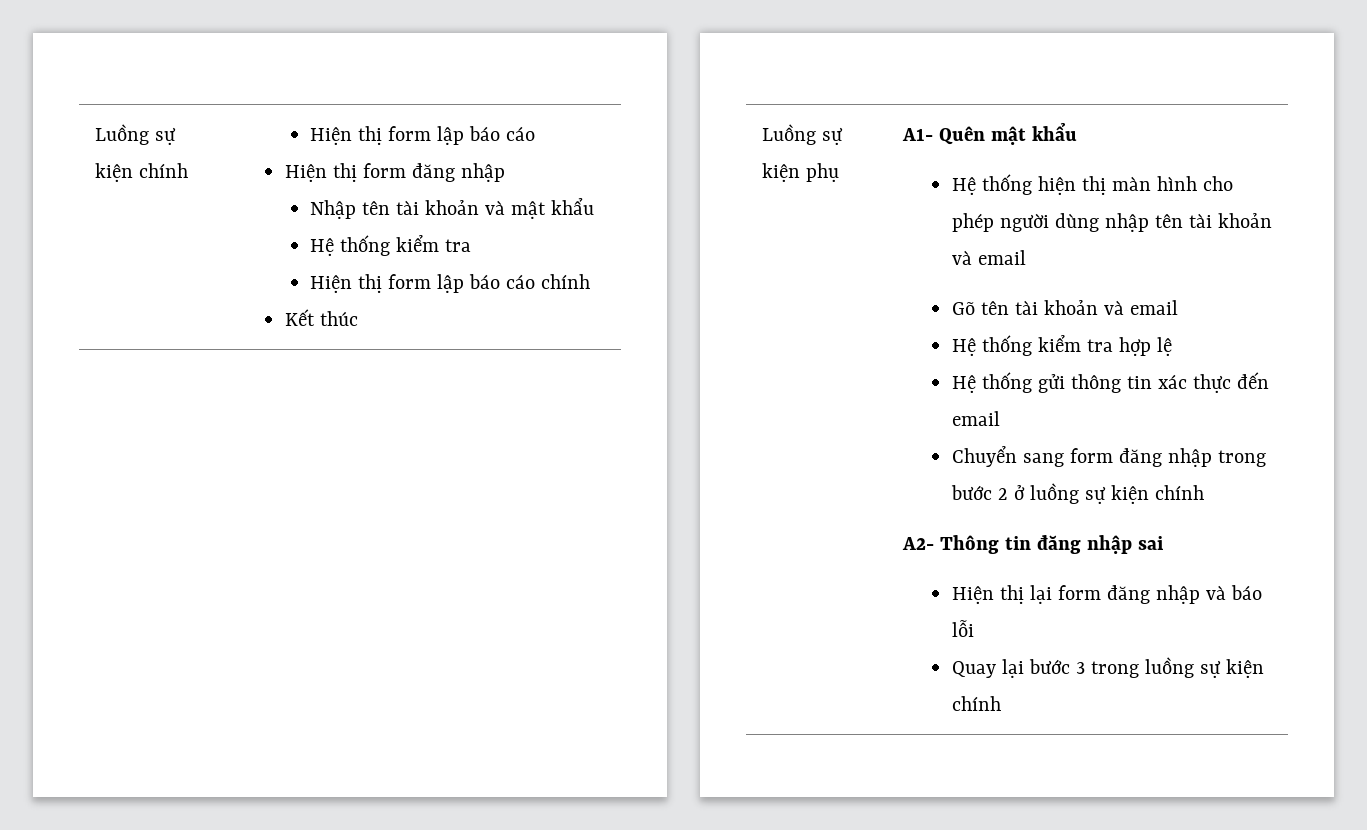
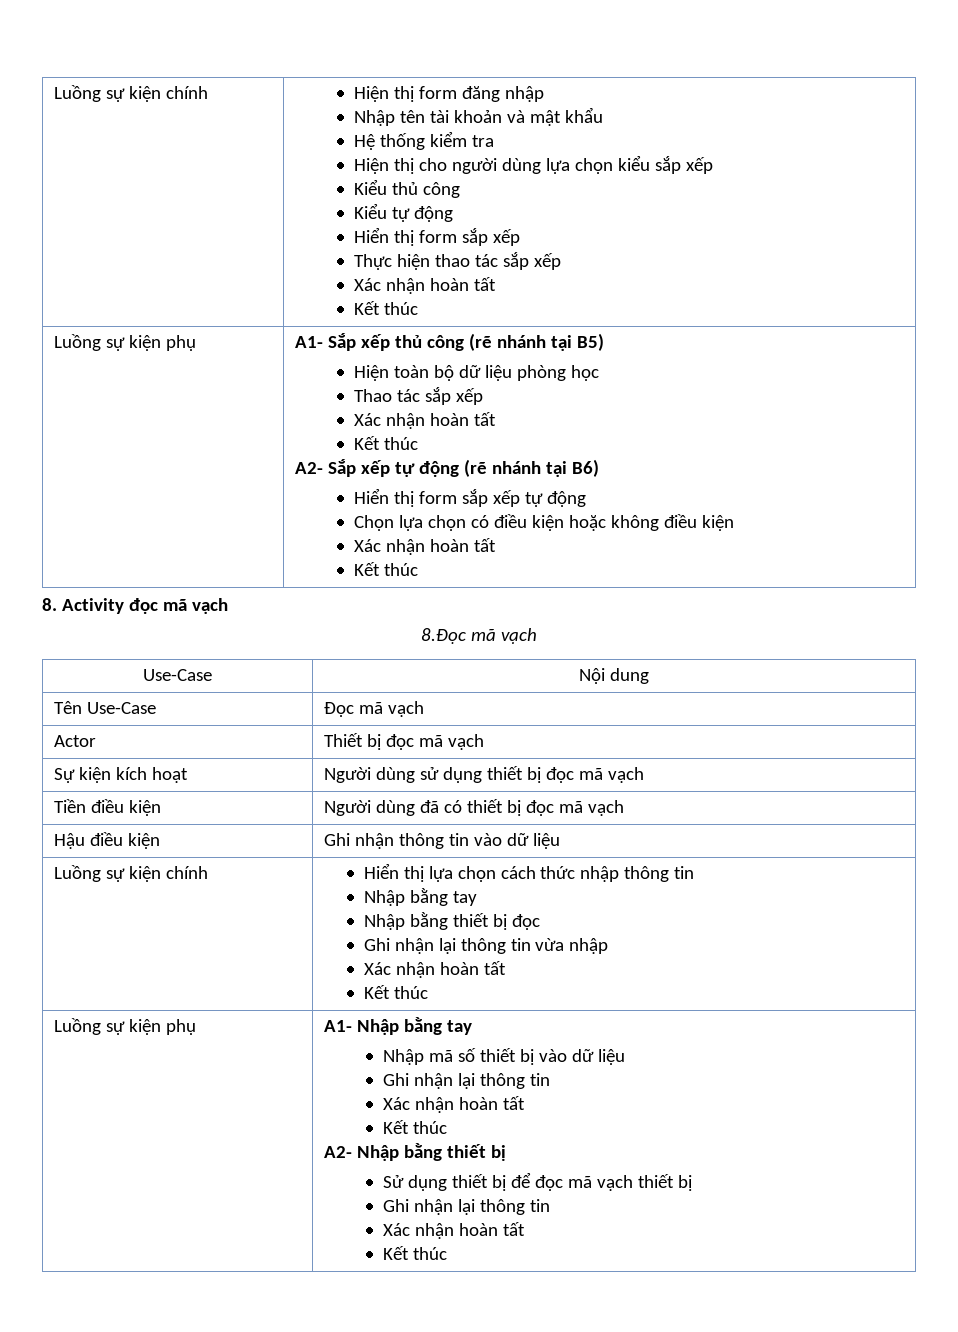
- Luồng sự kiện chính | Hiện thị form lập báo cáo
- Hiện thị form đăng nhập
+ Luồng sự kiện chính | Hiện thị form đăng nhập
- Hiện thị form lập báo cáo chính
+ Hiện thị cho người dùng lựa chọn kiểu sắp xếp
+ Kiểu thủ công
+ Kiểu tự động
+ Hiển thị form sắp xếp
+ Thực hiện thao tác sắp xếp
+ Xác nhận hoàn tất
  Kết thúc
- Luồng sự kiện phụ | A1- Quên mật khẩu
- Hệ thống hiện thị màn hình cho phép người dùng nhập tên tài khoản và email
- Gõ tên tài khoản và email
- Hệ thống kiểm tra hợp lệ
- Hệ thống gửi thông tin xác thực đến email
- Chuyển sang form đăng nhập trong bước 2 ở luồng sự kiện chính
- A2- Thông tin đăng nhập sai
- Hiện thị lại form đăng nhập và báo lỗi
- Quay lại bước 3 trong luồng sự kiện chính
+ Luồng sự kiện phụ | A1- Sắp xếp thủ công (rẽ nhánh tại B5)
+ Hiện toàn bộ dữ liệu phòng học
+ Thao tác sắp xếp
+ Xác nhận hoàn tất
+ Kết thúc
+ A2- Sắp xếp tự động (rẽ nhánh tại B6)
+ Hiển thị form sắp xếp tự động
+ Chọn lựa chọn có điều kiện hoặc không điều kiện
+ Xác nhận hoàn tất
+ Kết thúc
+ 8. Activity đọc mã vạch
+ 8.Đọc mã vạch
+ Use-Case | Nội dung
+ Tên Use-Case | Đọc mã vạch
+ Actor | Thiết bị đọc mã vạch
+ Sự kiện kích hoạt | Người dùng sử dụng thiết bị đọc mã vạch
+ Tiền điều kiện | Người dùng đã có thiết bị đọc mã vạch
+ Hậu điều kiện | Ghi nhận thông tin vào dữ liệu
+ Luồng sự kiện chính | Hiển thị lựa chọn cách thức nhập thông tin
+ Nhập bằng tay
+ Nhập bằng thiết bị đọc
+ Ghi nhận lại thông tin vừa nhập
+ Xác nhận hoàn tất
+ Kết thúc
+ Luồng sự kiện phụ | A1- Nhập bằng tay
+ Nhập mã số thiết bị vào dữ liệu
+ Ghi nhận lại thông tin
+ Xác nhận hoàn tất
+ Kết thúc
+ A2- Nhập bằng thiết bị
+ Sử dụng thiết bị để đọc mã vạch thiết bị
+ Ghi nhận lại thông tin
+ Xác nhận hoàn tất
+ Kết thúc

